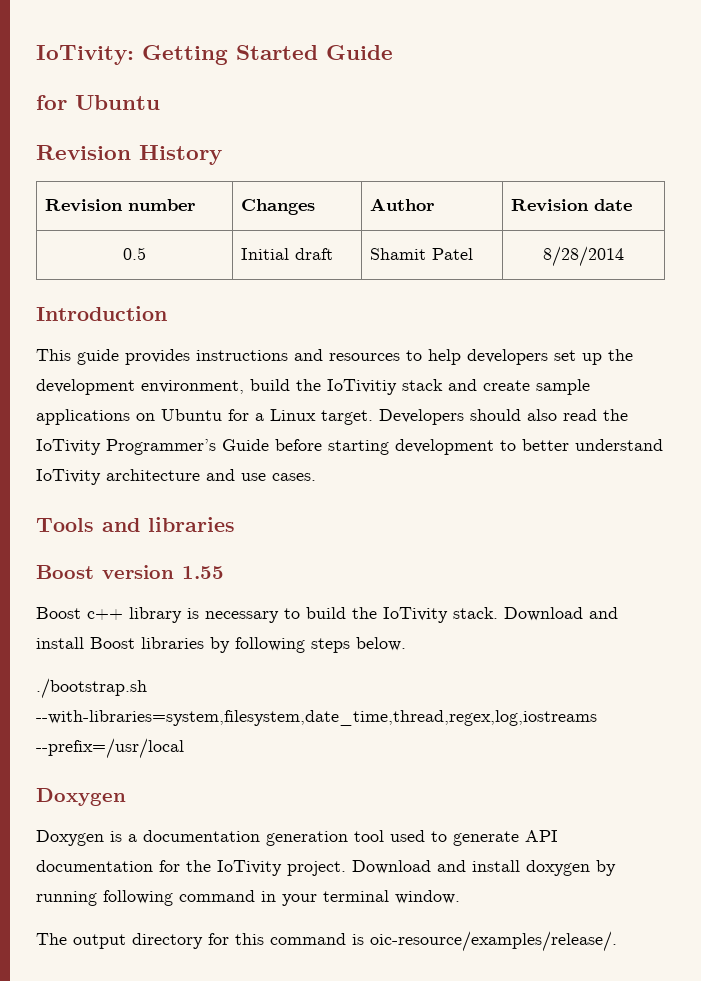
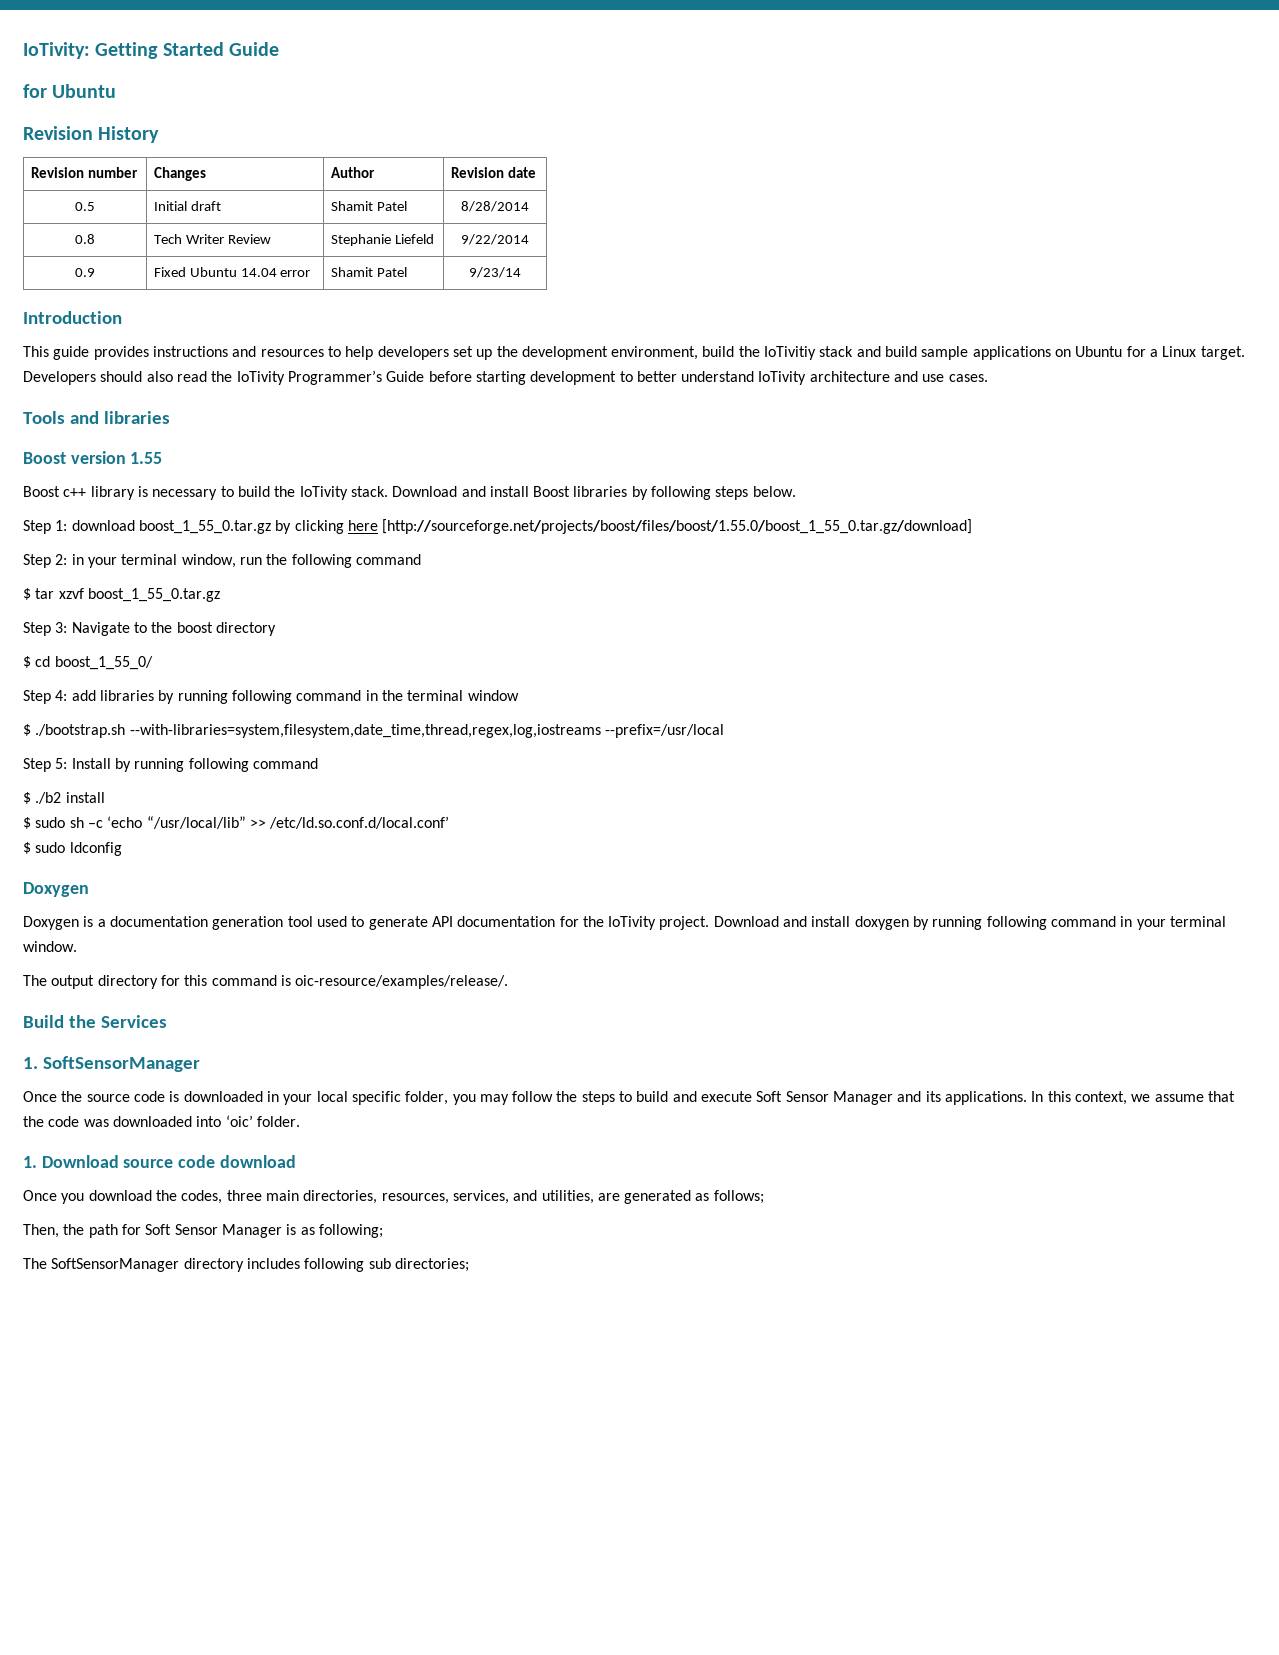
+ 0.8 | Tech Writer Review | Stephanie Liefeld | 9/22/2014
+ 0.9 | Fixed Ubuntu 14.04 error | Shamit Patel | 9/23/14
- This guide provides instructions and resources to help developers set up the development environment, build the IoTivitiy stack and create sample applications on Ubuntu for a Linux target.
+ This guide provides instructions and resources to help developers set up the development environment, build the IoTivitiy stack and build sample applications on Ubuntu for a Linux target.
- ./bootstrap.sh --with-libraries=system,filesystem,date_time,thread,regex,log,iostreams --prefix=/usr/local
+ Step 1: download boost_1_55_0.tar.gz by clicking here [http://sourceforge.net/projects/boost/files/boost/1.55.0/boost_1_55_0.tar.gz/download]
+ Step 2: in your terminal window, run the following command
+ $ tar xzvf boost_1_55_0.tar.gz
+ Step 3: Navigate to the boost directory
+ $ cd boost_1_55_0/
+ Step 4: add libraries by running following command in the terminal window
+ $ ./bootstrap.sh --with-libraries=system,filesystem,date_time,thread,regex,log,iostreams --prefix=/usr/local
+ Step 5: Install by running following command
+ $ ./b2 install
+ $ sudo sh –c ‘echo “/usr/local/lib” >> /etc/ld.so.conf.d/local.conf’
+ $ sudo ldconfig
+ Build the Services
+ 1. SoftSensorManager
+ Once the source code is downloaded in your local specific folder, you may follow the steps to build and execute Soft Sensor Manager and its applications. In this context, we assume that the code was downloaded into ‘oic’ folder.
+ 1. Download source code download
+ Once you download the codes, three main directories, resources, services, and utilities, are generated as follows;
+ Then, the path for Soft Sensor Manager is as following;
+ The SoftSensorManager directory includes following sub directories;

